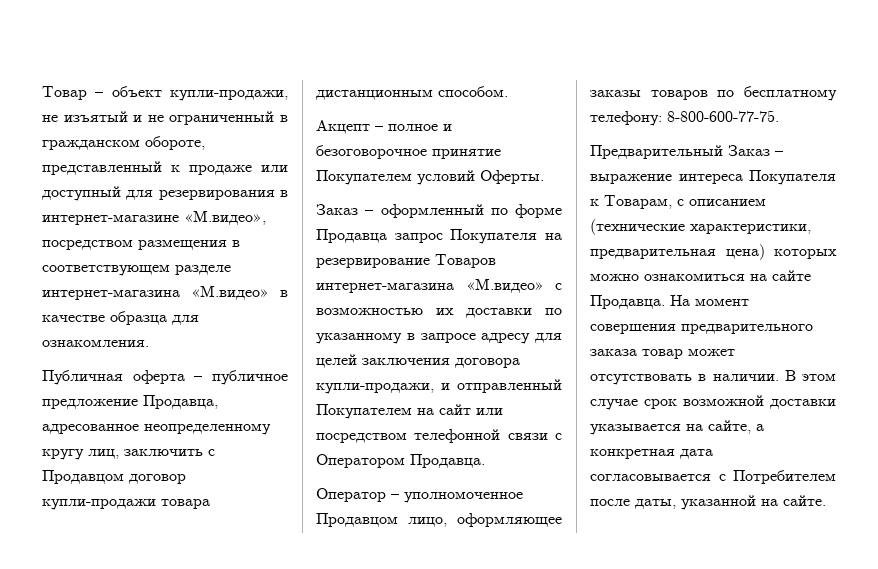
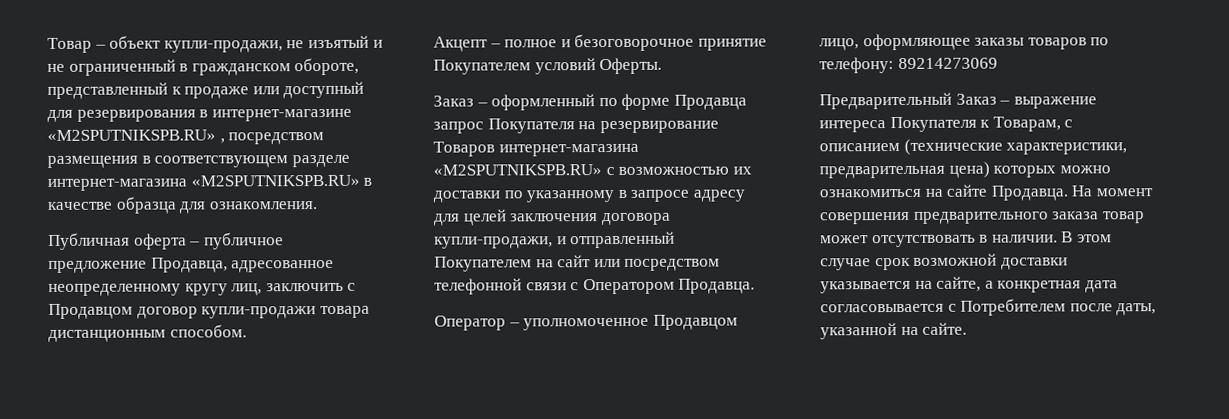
- Товар – объект купли-продажи, не изъятый и не ограниченный в гражданском обороте, представленный к продаже или доступный для резервирования в интернет-магазине «М.видео», посредством размещения в соответствующем разделе интернет-магазина «М.видео» в качестве образца для ознакомления.
+ Товар – объект купли-продажи, не изъятый и не ограниченный в гражданском обороте, представленный к продаже или доступный для резервирования в интернет-магазине «М2SPUTNIKSPB.RU» , посредством размещения в соответствующем разделе интернет-магазина «М2SPUTNIKSPB.RU» в качестве образца для ознакомления.
- Заказ – оформленный по форме Продавца запрос Покупателя на резервирование Товаров интернет-магазина «М.видео» с возможностью их доставки по указанному в запросе адресу для целей заключения договора купли-продажи, и отправленный Покупателем на сайт или посредством телефонной связи с Оператором Продавца.
+ Заказ – оформленный по форме Продавца запрос Покупателя на резервирование Товаров интернет-магазина «М2SPUTNIKSPB.RU» с возможностью их доставки по указанному в запросе адресу для целей заключения договора купли-продажи, и отправленный Покупателем на сайт или посредством телефонной связи с Оператором Продавца.
- Оператор – уполномоченное Продавцом лицо, оформляющее заказы товаров по бесплатному телефону: 8-800-600-77-75.
+ Оператор – уполномоченное Продавцом лицо, оформляющее заказы товаров по телефону: 89214273069

